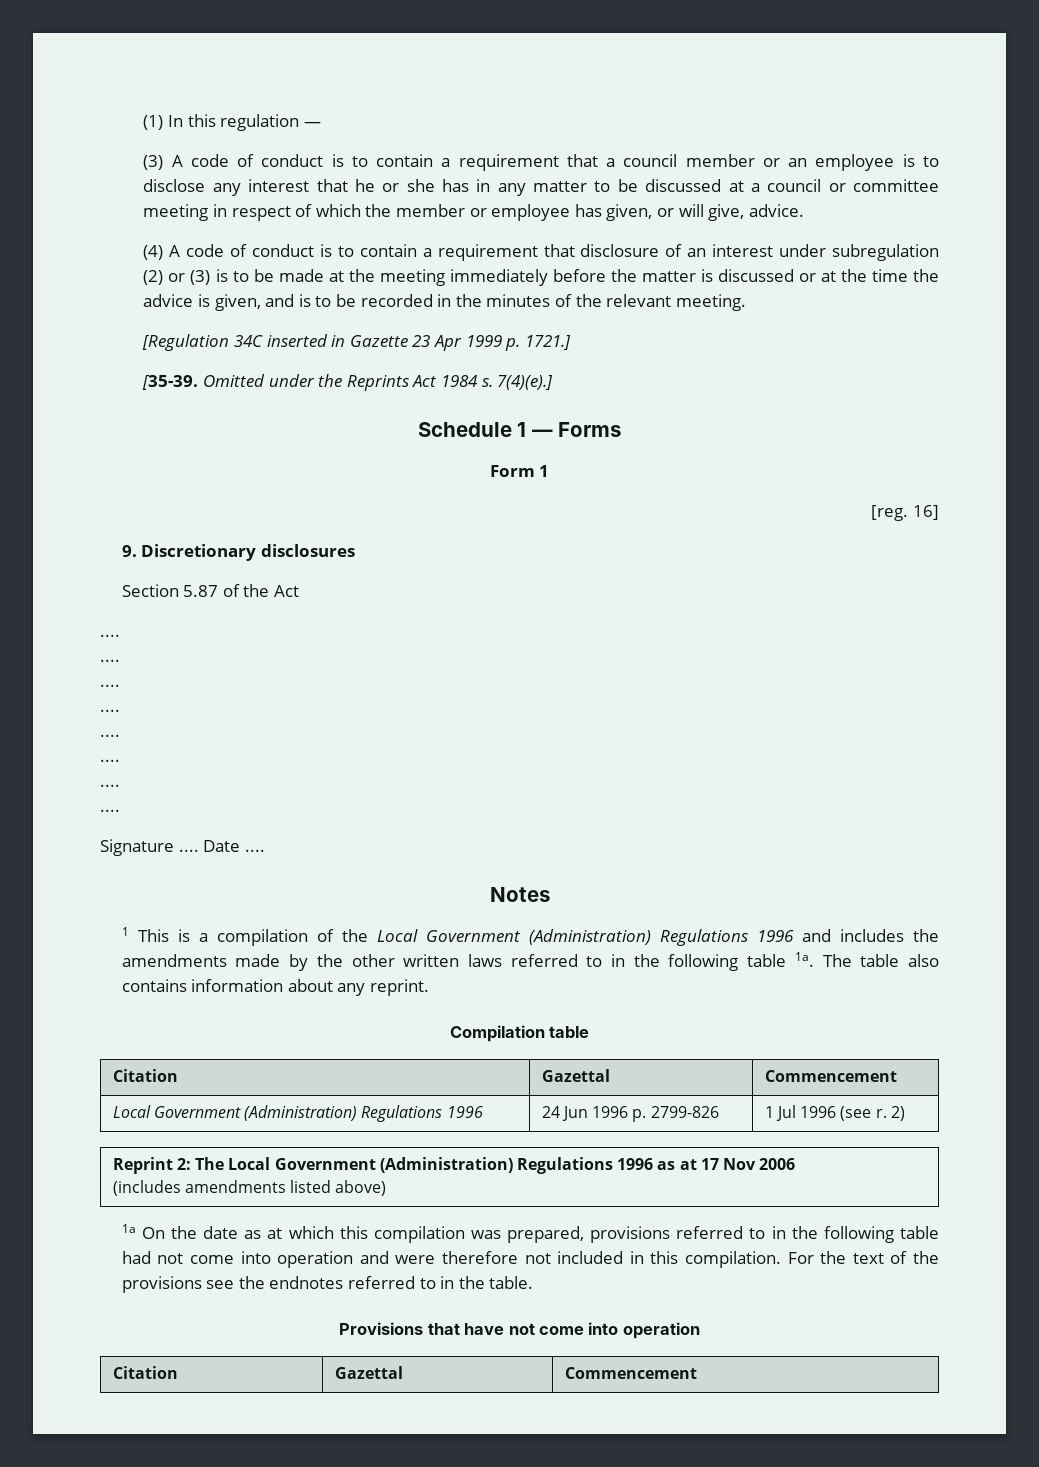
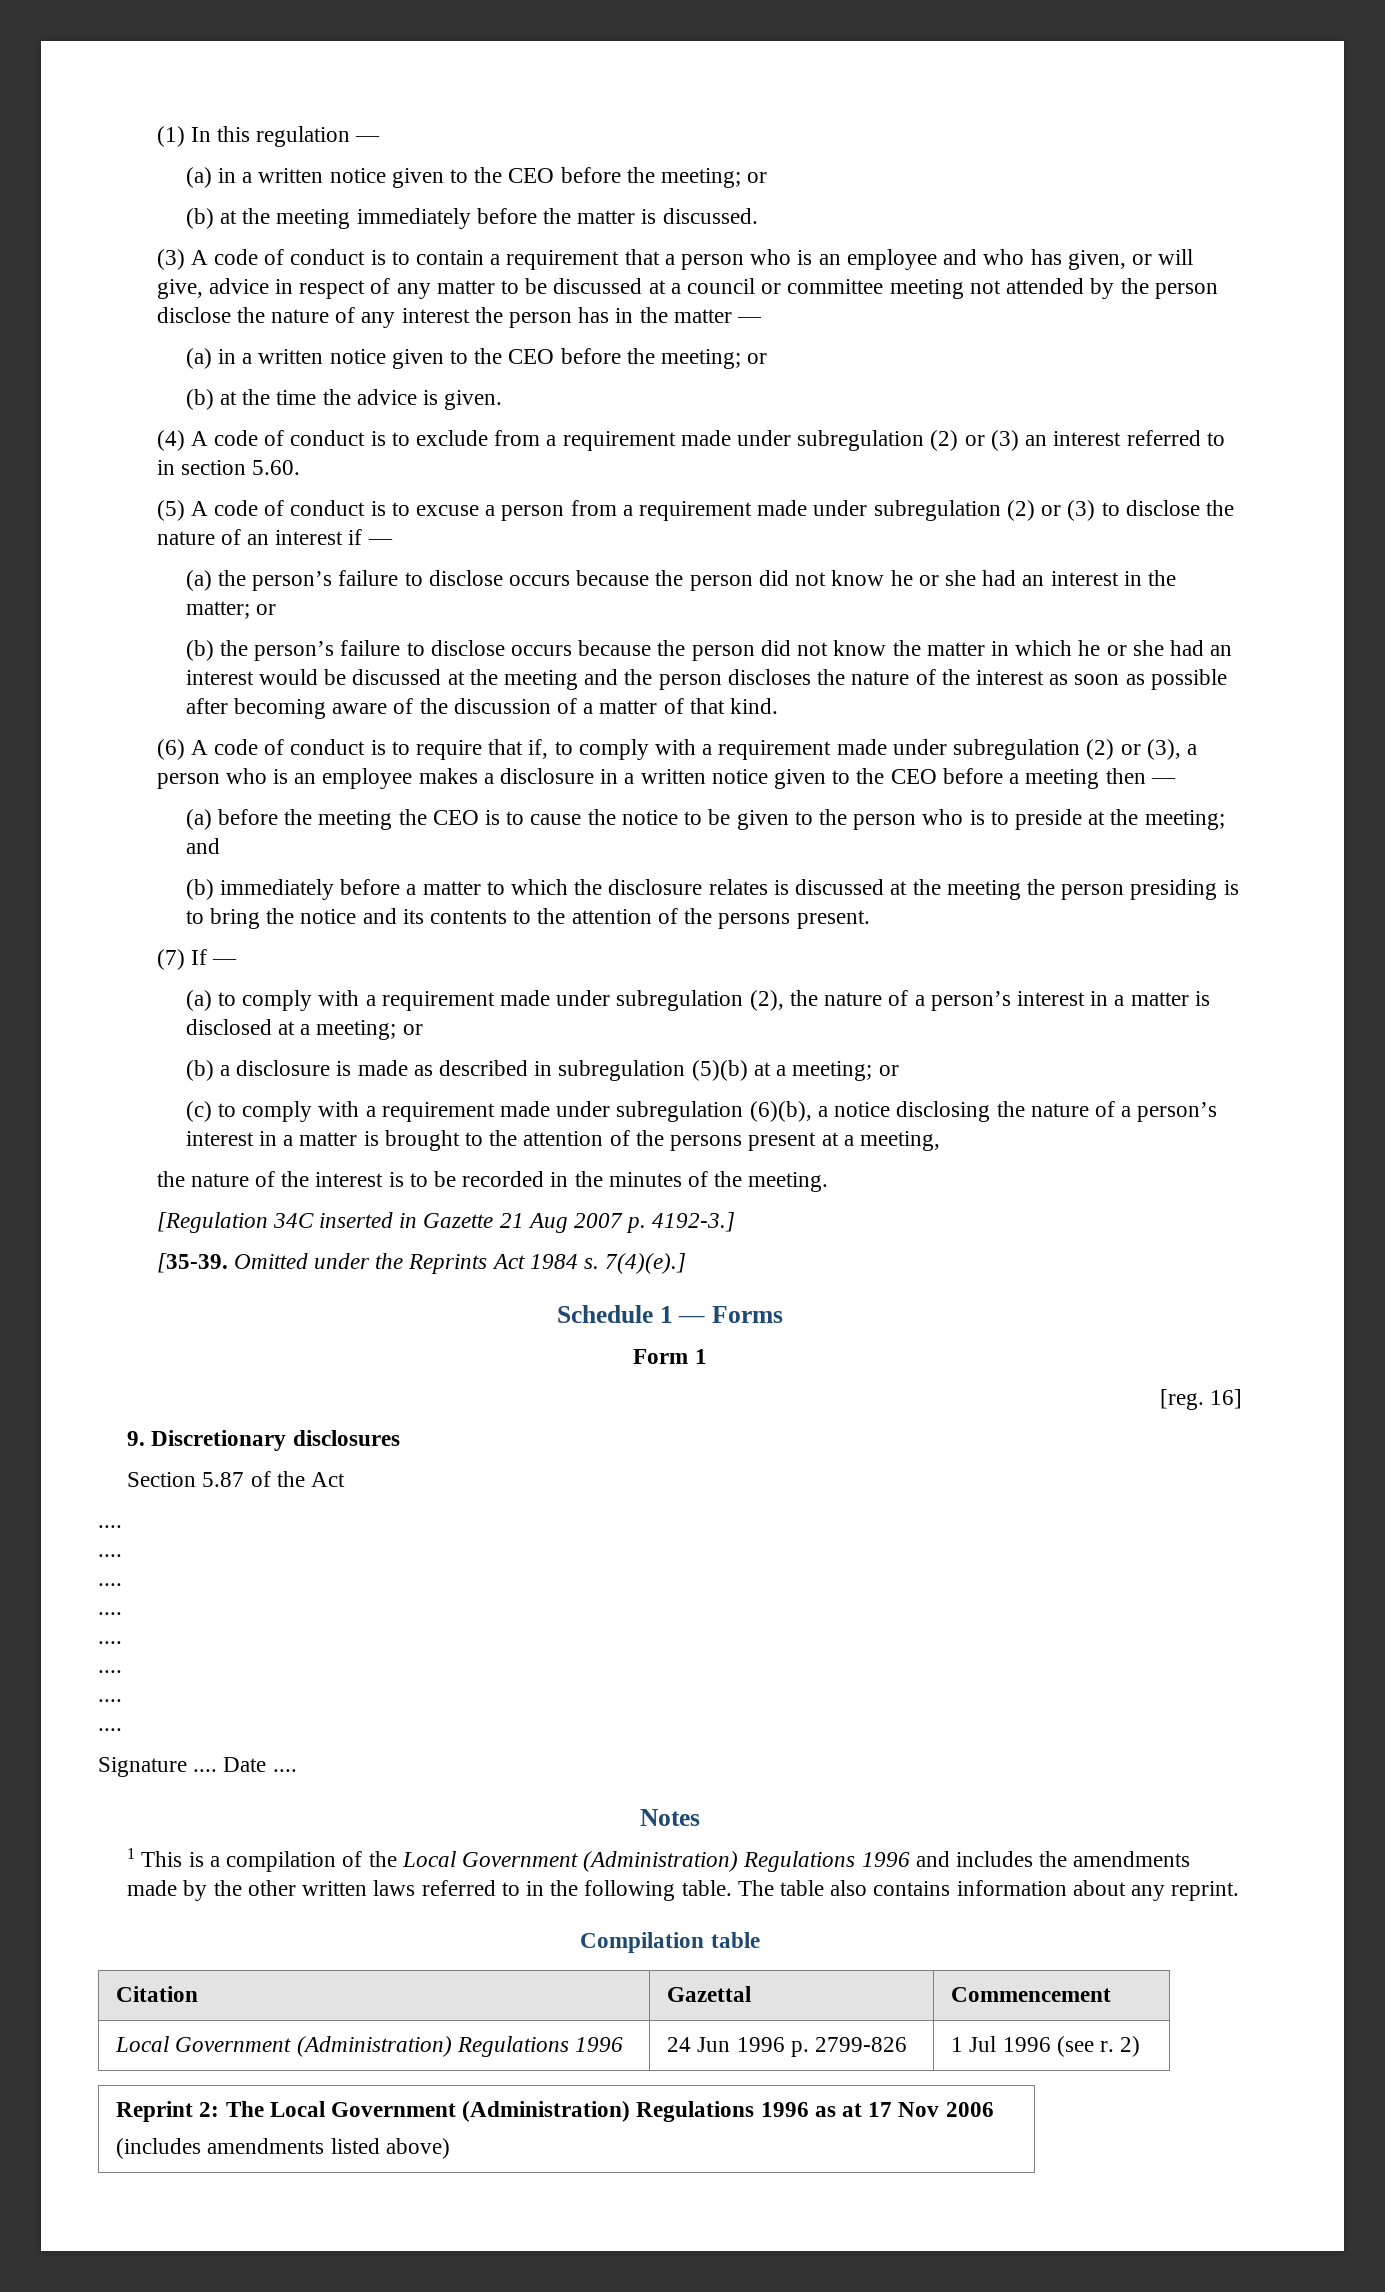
  (1) In this regulation —
+ (a) in a written notice given to the CEO before the meeting; or
+ (b) at the meeting immediately before the matter is discussed.
- (3) A code of conduct is to contain a requirement that a council member or an employee is to disclose any interest that he or she has in any matter to be discussed at a council or committee meeting in respect of which the member or employee has given, or will give, advice.
+ (3) A code of conduct is to contain a requirement that a person who is an employee and who has given, or will give, advice in respect of any matter to be discussed at a council or committee meeting not attended by the person disclose the nature of any interest the person has in the matter —
+ (a) in a written notice given to the CEO before the meeting; or
+ (b) at the time the advice is given.
- (4) A code of conduct is to contain a requirement that disclosure of an interest under subregulation (2) or (3) is to be made at the meeting immediately before the matter is discussed or at the time the advice is given, and is to be recorded in the minutes of the relevant meeting.
+ (4) A code of conduct is to exclude from a requirement made under subregulation (2) or (3) an interest referred to in section 5.60.
+ (5) A code of conduct is to excuse a person from a requirement made under subregulation (2) or (3) to disclose the nature of an interest if —
+ (a) the person’s failure to disclose occurs because the person did not know he or she had an interest in the matter; or
+ (b) the person’s failure to disclose occurs because the person did not know the matter in which he or she had an interest would be discussed at the meeting and the person discloses the nature of the interest as soon as possible after becoming aware of the discussion of a matter of that kind.
+ (6) A code of conduct is to require that if, to comply with a requirement made under subregulation (2) or (3), a person who is an employee makes a disclosure in a written notice given to the CEO before a meeting then —
+ (a) before the meeting the CEO is to cause the notice to be given to the person who is to preside at the meeting; and
+ (b) immediately before a matter to which the disclosure relates is discussed at the meeting the person presiding is to bring the notice and its contents to the attention of the persons present.
+ (7) If —
+ (a) to comply with a requirement made under subregulation (2), the nature of a person’s interest in a matter is disclosed at a meeting; or
+ (b) a disclosure is made as described in subregulation (5)(b) at a meeting; or
+ (c) to comply with a requirement made under subregulation (6)(b), a notice disclosing the nature of a person’s interest in a matter is brought to the attention of the persons present at a meeting,
+ the nature of the interest is to be recorded in the minutes of the meeting.
- [Regulation 34C inserted in Gazette 23 Apr 1999 p. 1721.]
+ [Regulation 34C inserted in Gazette 21 Aug 2007 p. 4192-3.]
- 1 This is a compilation of the Local Government (Administration) Regulations 1996 and includes the amendments made by the other written laws referred to in the following table 1a.
+ 1 This is a compilation of the Local Government (Administration) Regulations 1996 and includes the amendments made by the other written laws referred to in the following table.
- 1a On the date as at which this compilation was prepared, provisions referred to in the following table had not come into operation and were therefore not included in this compilation. For the text of the provisions see the endnotes referred to in the table.
- Provisions that have not come into operation
- Citation | Gazettal | Commencement

